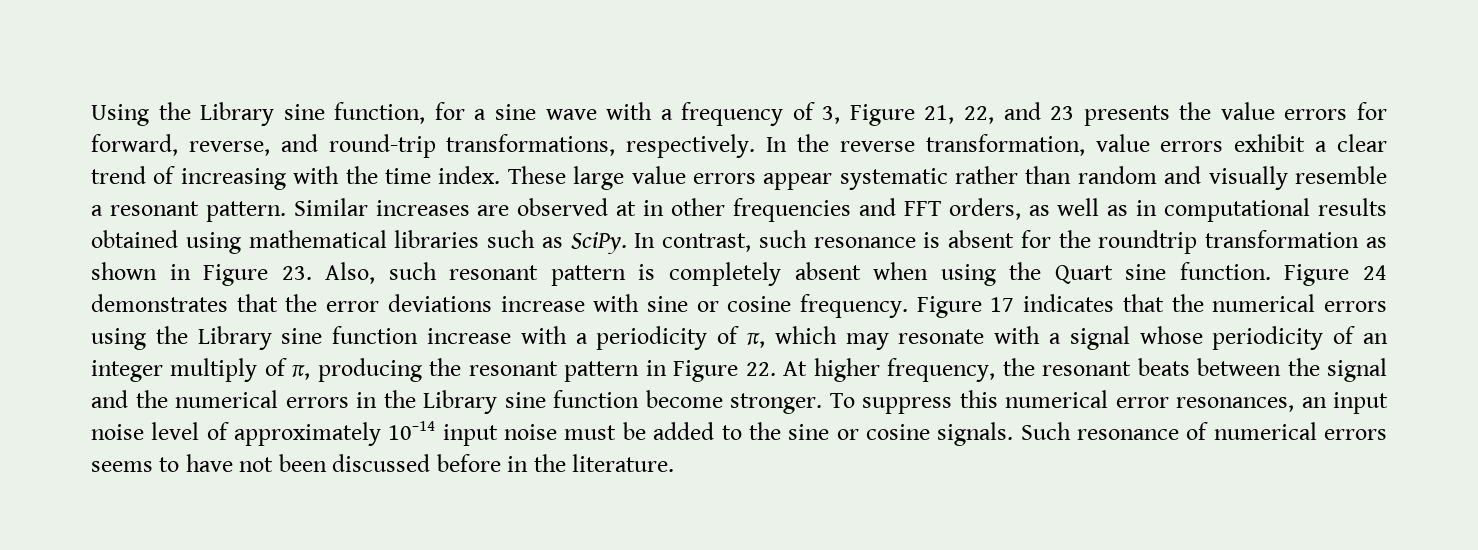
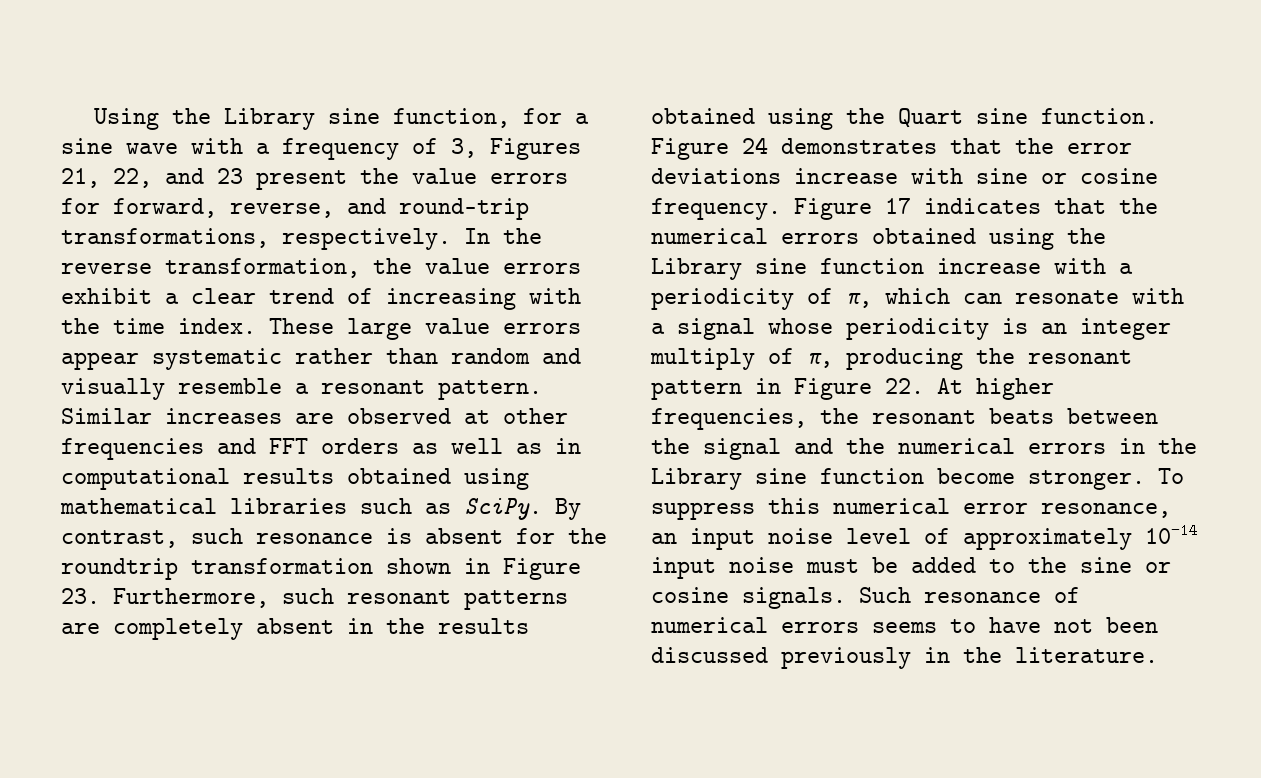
- Using the Library sine function, for a sine wave with a frequency of 3, Figure 21, 22, and 23 presents the value errors for forward, reverse, and round-trip transformations, respectively.
+ Using the Library sine function, for a sine wave with a frequency of 3, Figures 21, 22, and 23 present the value errors for forward, reverse, and round-trip transformations, respectively.
- In the reverse transformation, value errors exhibit a clear trend of increasing with the time index.
+ In the reverse transformation, the value errors exhibit a clear trend of increasing with the time index.
- Similar increases are observed at in other frequencies and FFT orders, as well as in computational results obtained using mathematical libraries such as SciPy.
+ Similar increases are observed at other frequencies and FFT orders as well as in computational results obtained using mathematical libraries such as SciPy.
- In contrast, such resonance is absent for the roundtrip transformation as shown in Figure 23. Also, such resonant pattern is completely absent when using the Quart sine function.
+ By contrast, such resonance is absent for the roundtrip transformation shown in Figure 23. Furthermore, such resonant patterns are completely absent in the results obtained using the Quart sine function.
- Figure 17 indicates that the numerical errors using the Library sine function increase with a periodicity of π, which may resonate with a signal whose periodicity of an integer multiply of π, producing the resonant pattern in Figure 22. At higher frequency, the resonant beats between the signal and the numerical errors in the Library sine function become stronger.
+ Figure 17 indicates that the numerical errors obtained using the Library sine function increase with a periodicity of π, which can resonate with a signal whose periodicity is an integer multiply of π, producing the resonant pattern in Figure 22. At higher frequencies, the resonant beats between the signal and the numerical errors in the Library sine function become stronger.
- To suppress this numerical error resonances, an input noise level of approximately 10−14 input noise must be added to the sine or cosine signals.
+ To suppress this numerical error resonance, an input noise level of approximately 10−14 input noise must be added to the sine or cosine signals.
- Such resonance of numerical errors seems to have not been discussed before in the literature.
+ Such resonance of numerical errors seems to have not been discussed previously in the literature.

